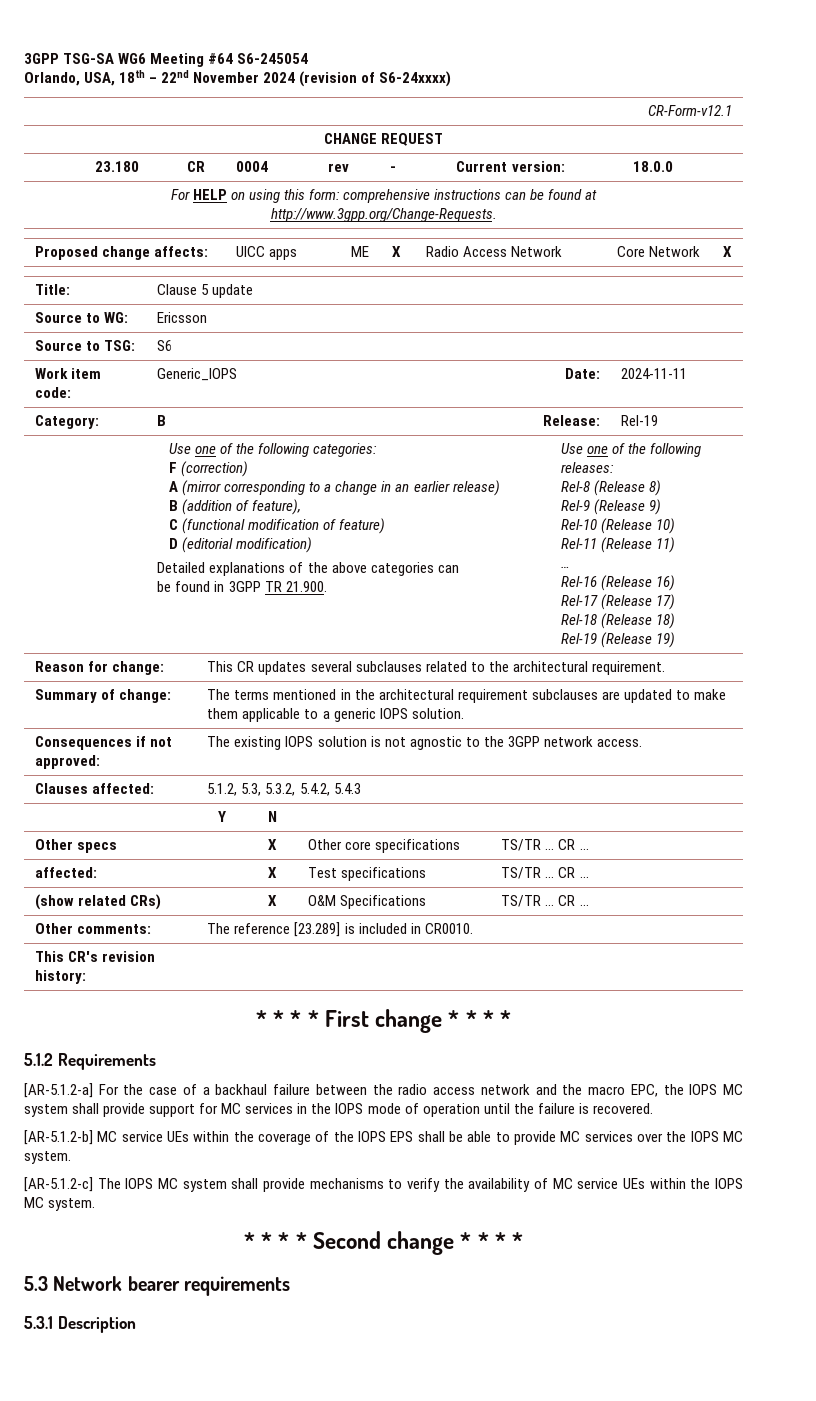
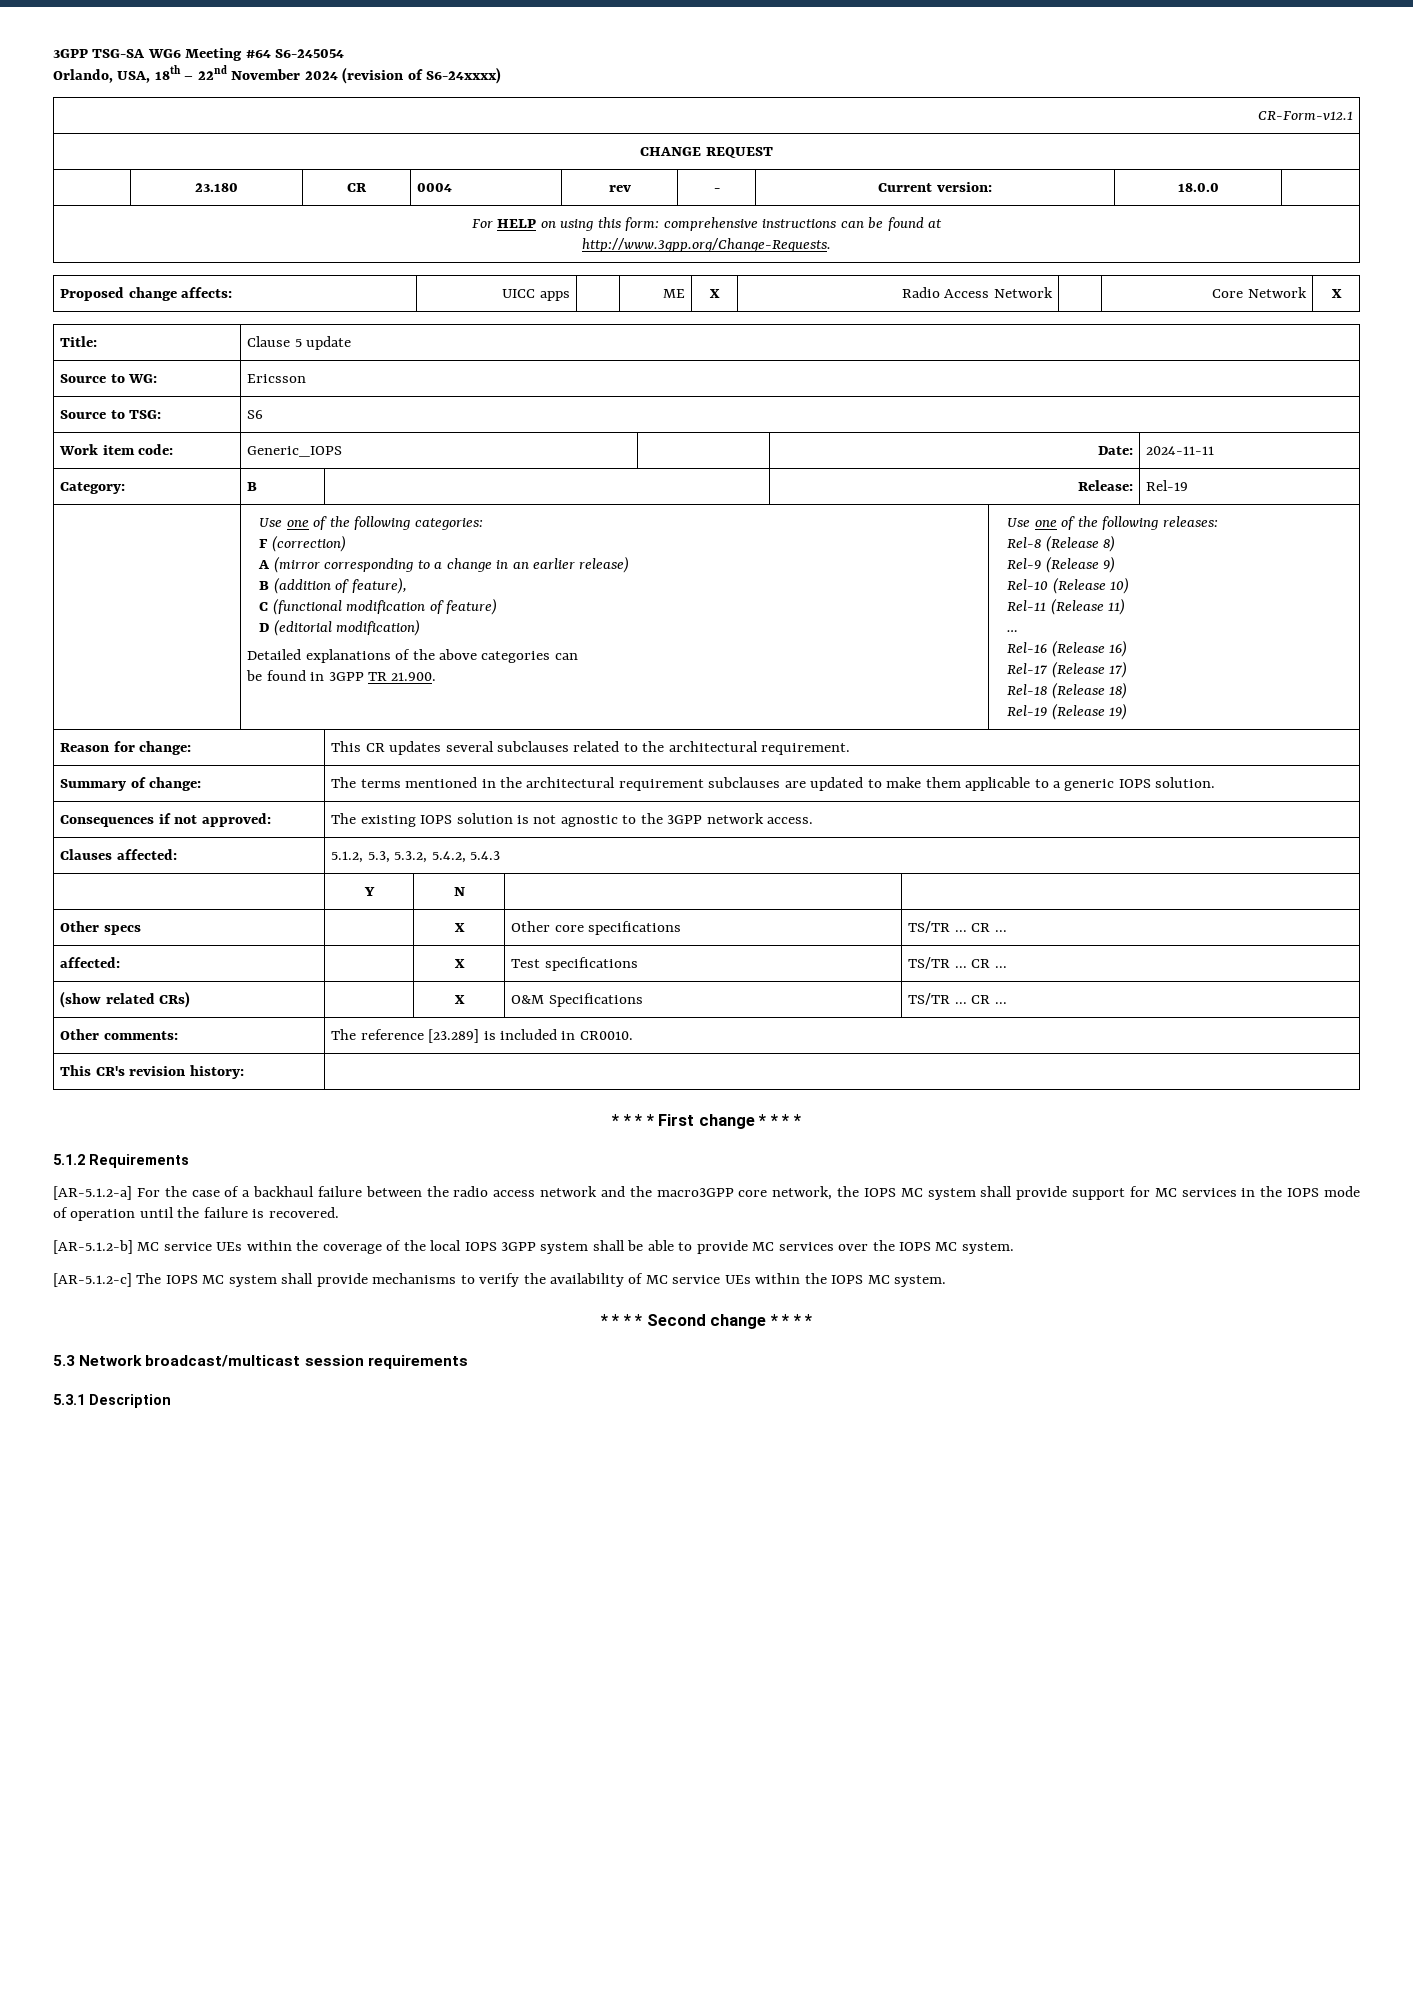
- [AR-5.1.2-a] For the case of a backhaul failure between the radio access network and the macro EPC, the IOPS MC system shall provide support for MC services in the IOPS mode of operation until the failure is recovered.
+ [AR-5.1.2-a] For the case of a backhaul failure between the radio access network and the macro3GPP core network, the IOPS MC system shall provide support for MC services in the IOPS mode of operation until the failure is recovered.
- [AR-5.1.2-b] MC service UEs within the coverage of the IOPS EPS shall be able to provide MC services over the IOPS MC system.
+ [AR-5.1.2-b] MC service UEs within the coverage of the local IOPS 3GPP system shall be able to provide MC services over the IOPS MC system.
- 5.3 Network bearer requirements
+ 5.3 Network broadcast/multicast session requirements

